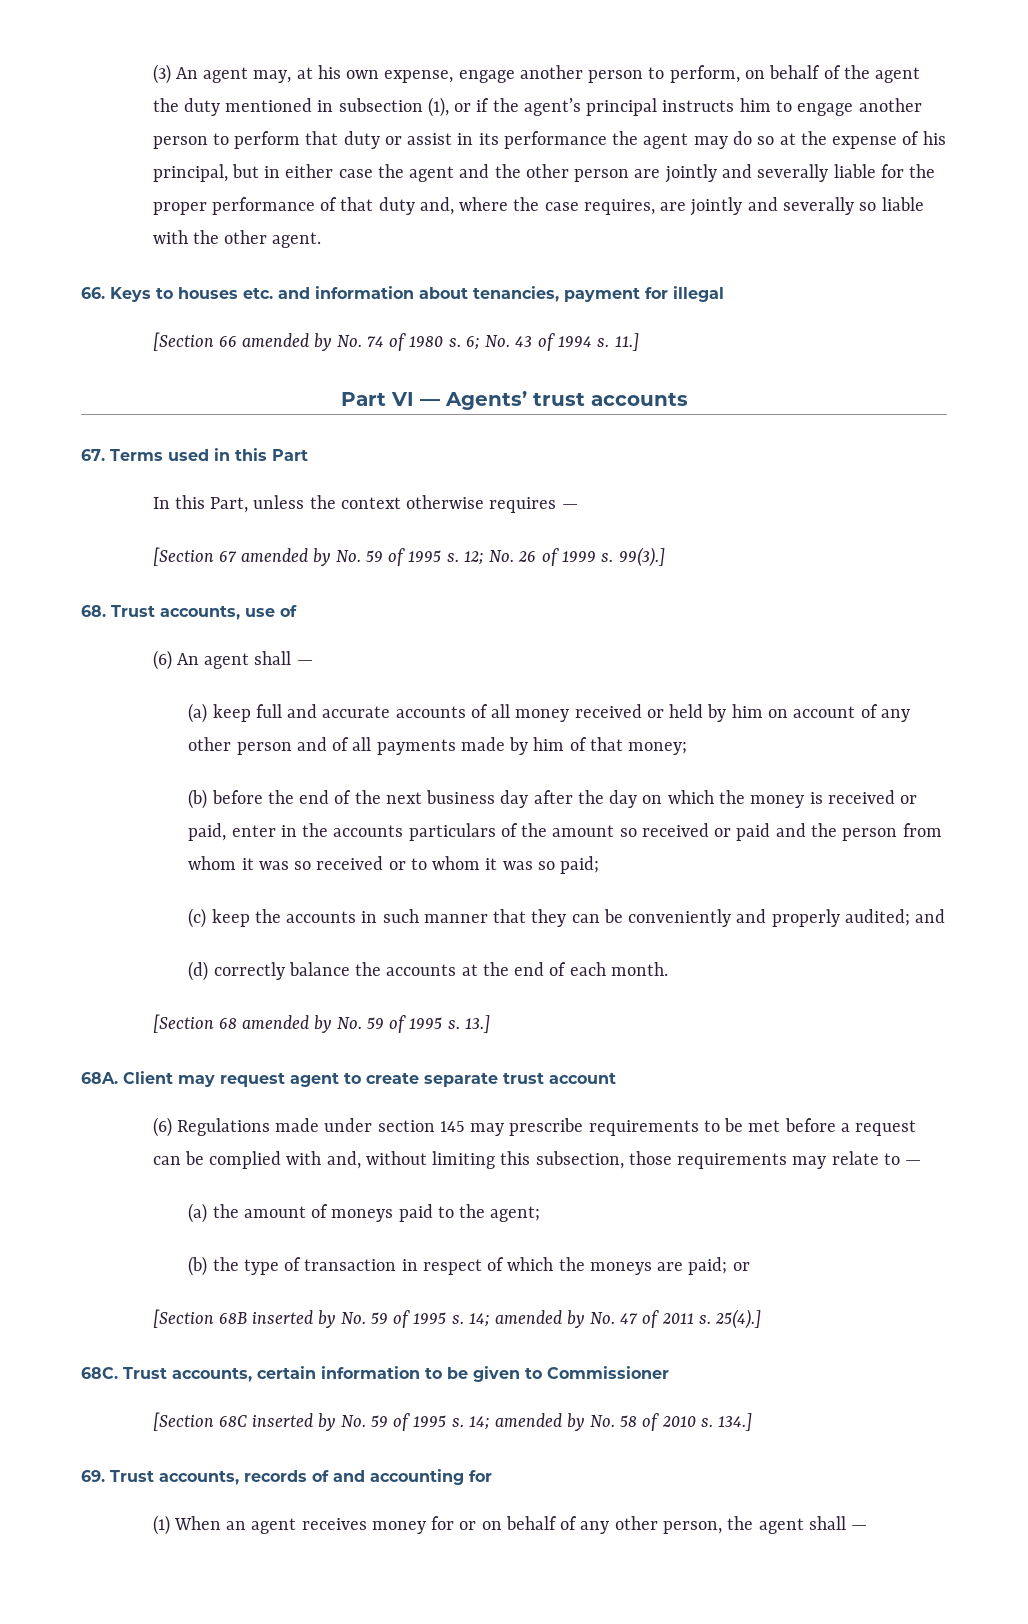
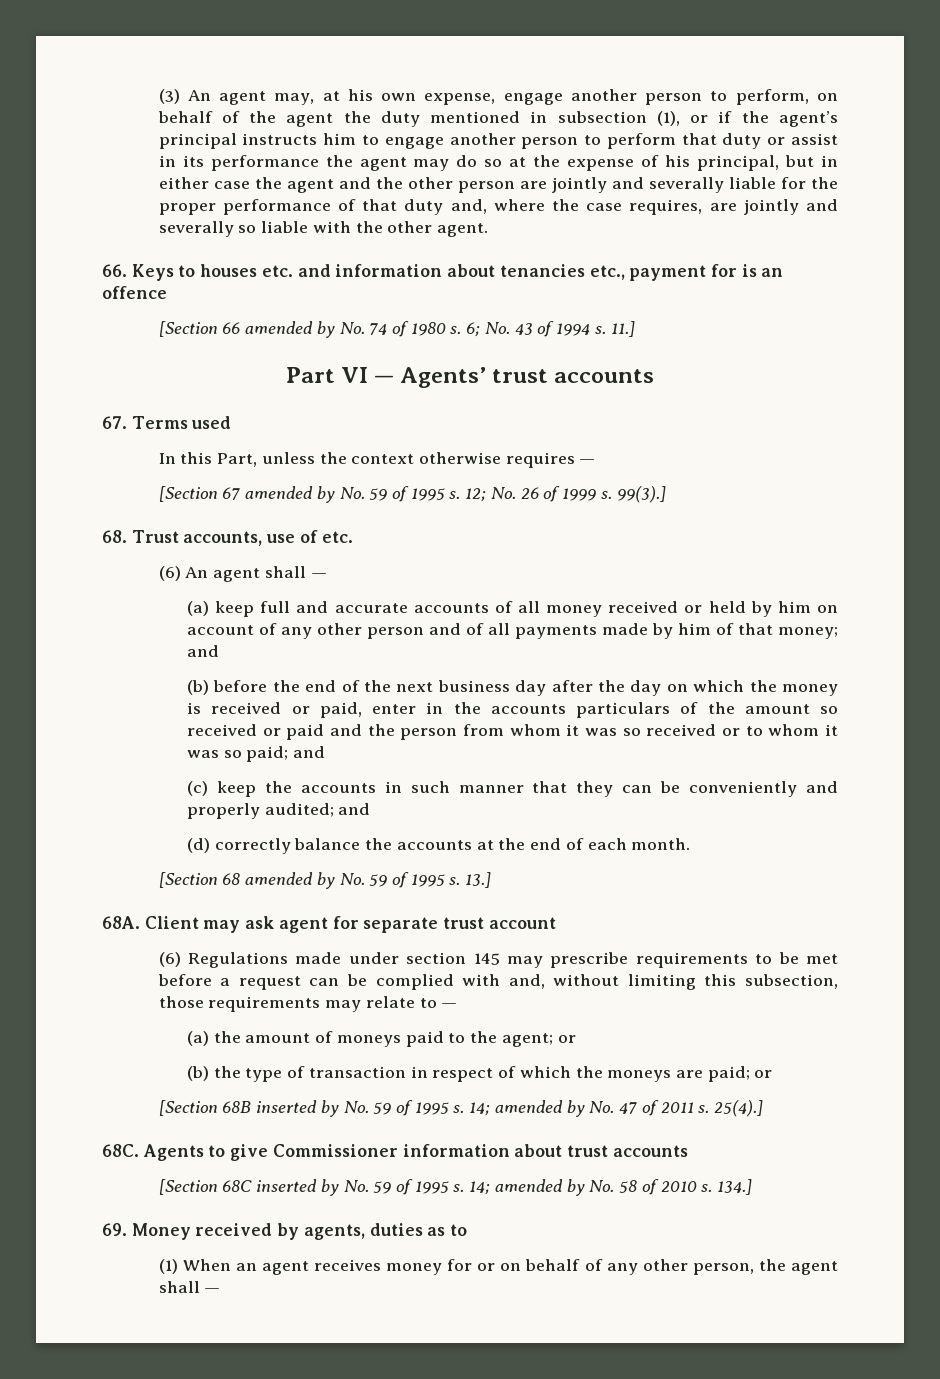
- 66. Keys to houses etc. and information about tenancies, payment for illegal
+ 66. Keys to houses etc. and information about tenancies etc., payment for is an offence
- 67. Terms used in this Part
+ 67. Terms used
- 68. Trust accounts, use of
+ 68. Trust accounts, use of etc.
- (a) keep full and accurate accounts of all money received or held by him on account of any other person and of all payments made by him of that money;
+ (a) keep full and accurate accounts of all money received or held by him on account of any other person and of all payments made by him of that money; and
- (b) before the end of the next business day after the day on which the money is received or paid, enter in the accounts particulars of the amount so received or paid and the person from whom it was so received or to whom it was so paid;
+ (b) before the end of the next business day after the day on which the money is received or paid, enter in the accounts particulars of the amount so received or paid and the person from whom it was so received or to whom it was so paid; and
- Client may request agent to create separate trust account
+ Client may ask agent for separate trust account
- (a) the amount of moneys paid to the agent;
+ (a) the amount of moneys paid to the agent; or
- Trust accounts, certain information to be given to Commissioner
+ Agents to give Commissioner information about trust accounts
- 69. Trust accounts, records of and accounting for
+ 69. Money received by agents, duties as to

